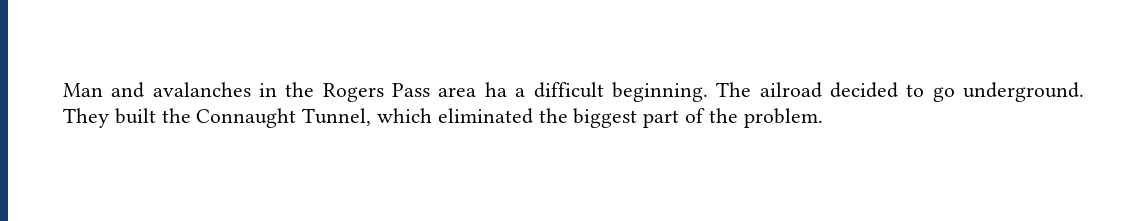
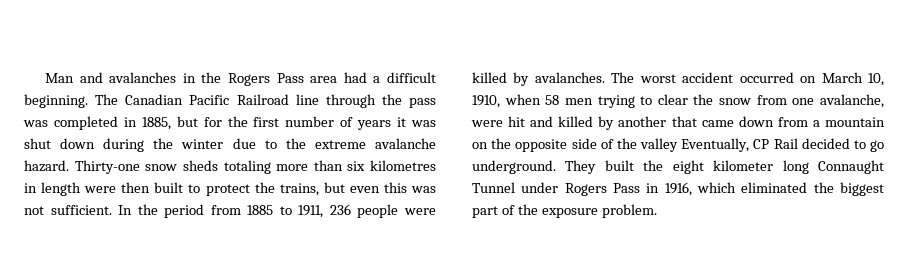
- Man and avalanches in the Rogers Pass area ha a difficult beginning.
+ Man and avalanches in the Rogers Pass area had a difficult beginning.
- The ailroad decided to go underground.
+ The Canadian Pacific Railroad line through the pass was completed in 1885, but for the first number of years it was shut down during the winter due to the extreme avalanche hazard. Thirty-one snow sheds totaling more than six kilometres in length were then built to protect the trains, but even this was not sufficient. In the period from 1885 to 1911, 236 people were killed by avalanches. The worst accident occurred on March 10, 1910, when 58 men trying to clear the snow from one avalanche, were hit and killed by another that came down from a mountain on the opposite side of the valley Eventually, CP Rail decided to go underground.
- They built the Connaught Tunnel, which eliminated the biggest part of the problem.
+ They built the eight kilometer long Connaught Tunnel under Rogers Pass in 1916, which eliminated the biggest part of the exposure problem.

